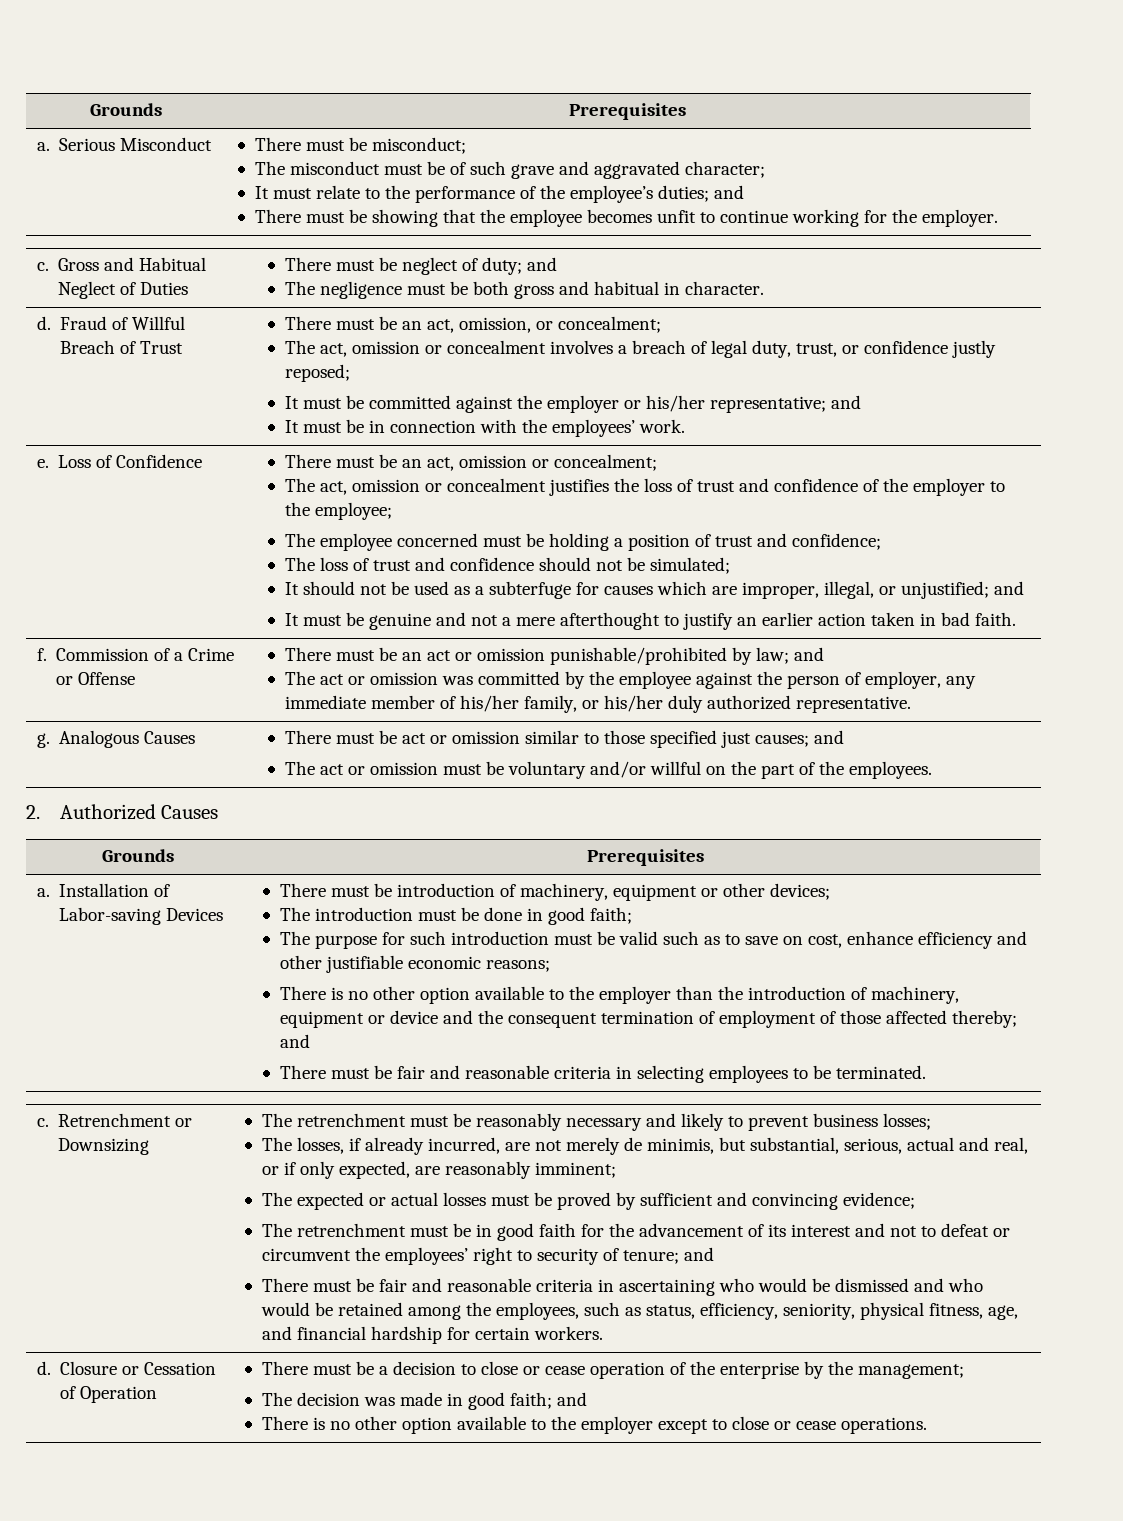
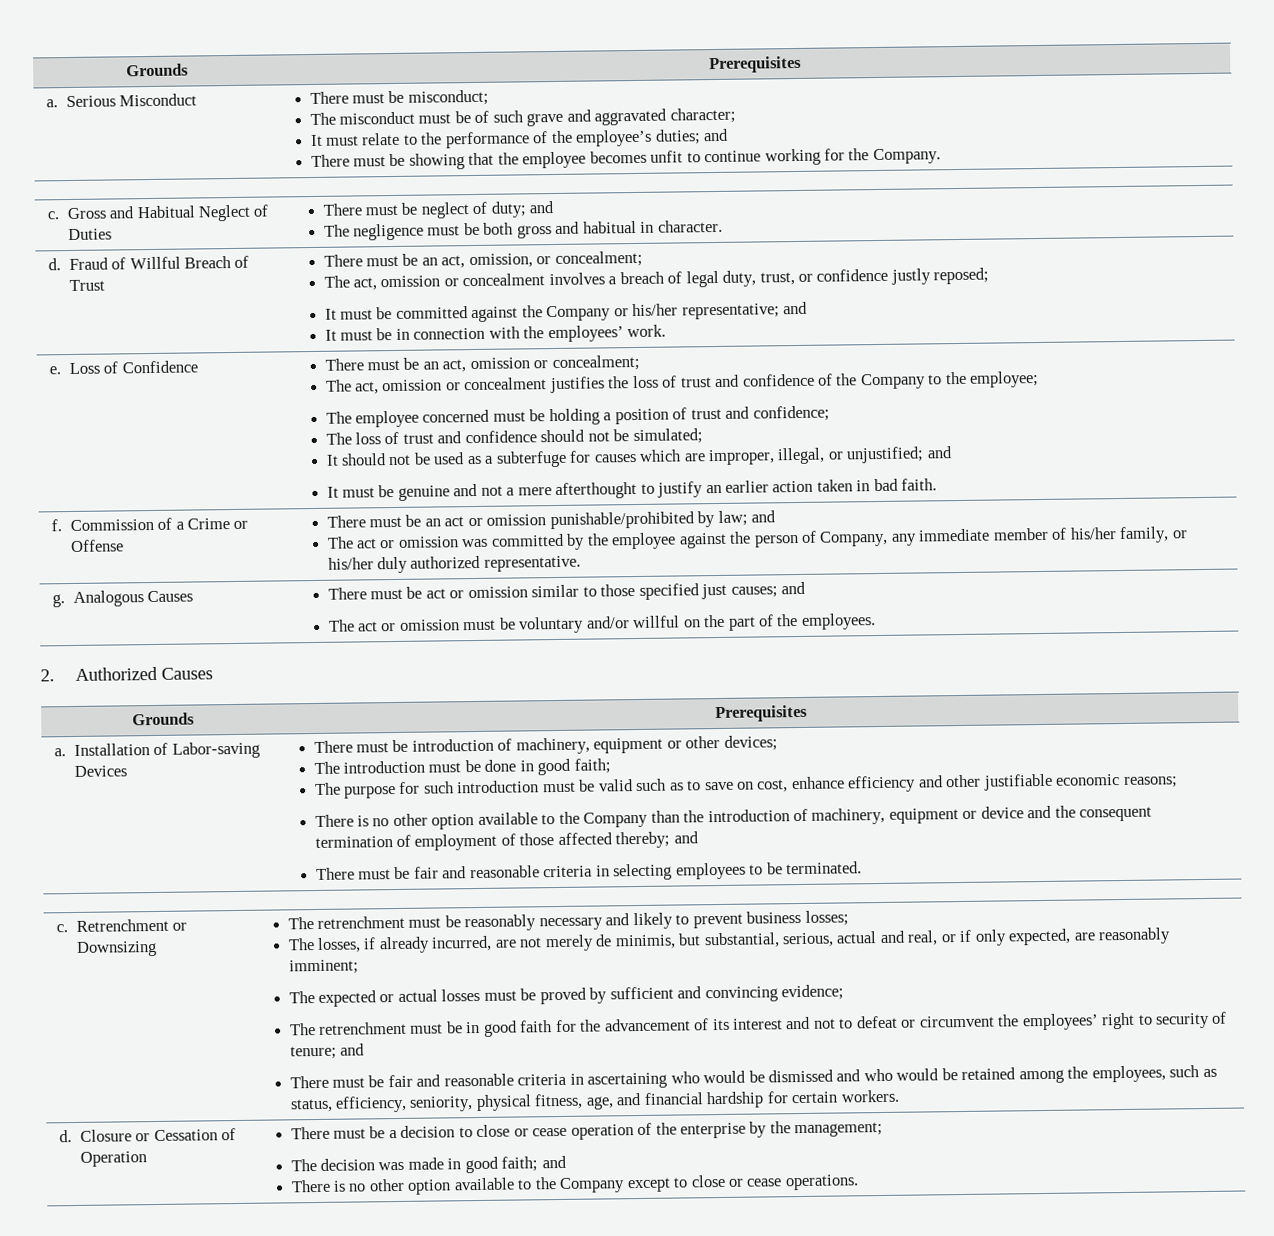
- There must be showing that the employee becomes unfit to continue working for the employer.
+ There must be showing that the employee becomes unfit to continue working for the Company.
- It must be committed against the employer or his/her representative; and
+ It must be committed against the Company or his/her representative; and
- The act, omission or concealment justifies the loss of trust and confidence of the employer to the employee;
+ The act, omission or concealment justifies the loss of trust and confidence of the Company to the employee;
- The act or omission was committed by the employee against the person of employer, any immediate member of his/her family, or his/her duly authorized representative.
+ The act or omission was committed by the employee against the person of Company, any immediate member of his/her family, or his/her duly authorized representative.
- There is no other option available to the employer than the introduction of machinery, equipment or device and the consequent termination of employment of those affected thereby; and
+ There is no other option available to the Company than the introduction of machinery, equipment or device and the consequent termination of employment of those affected thereby; and
- There is no other option available to the employer except to close or cease operations.
+ There is no other option available to the Company except to close or cease operations.

